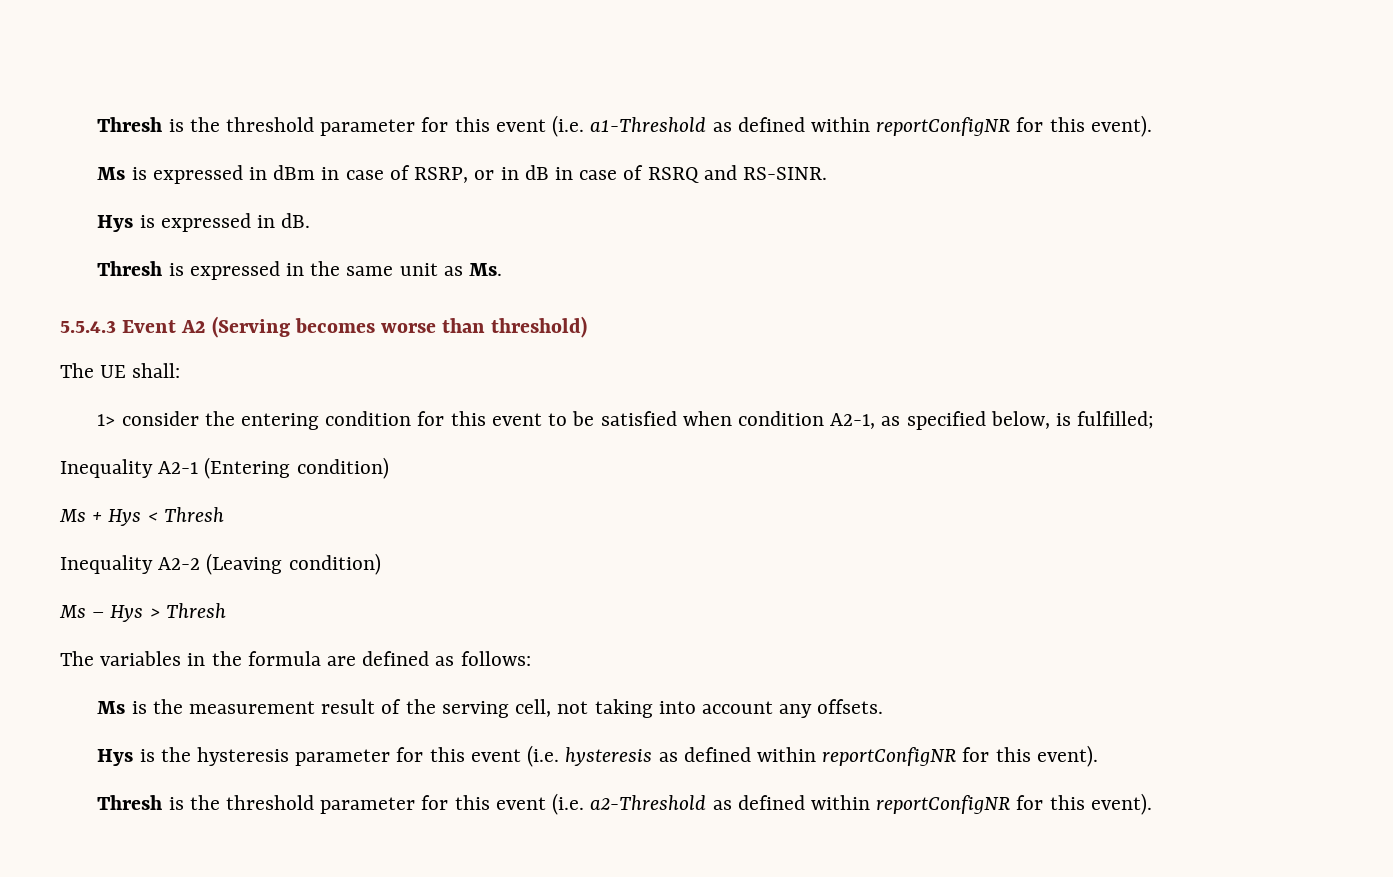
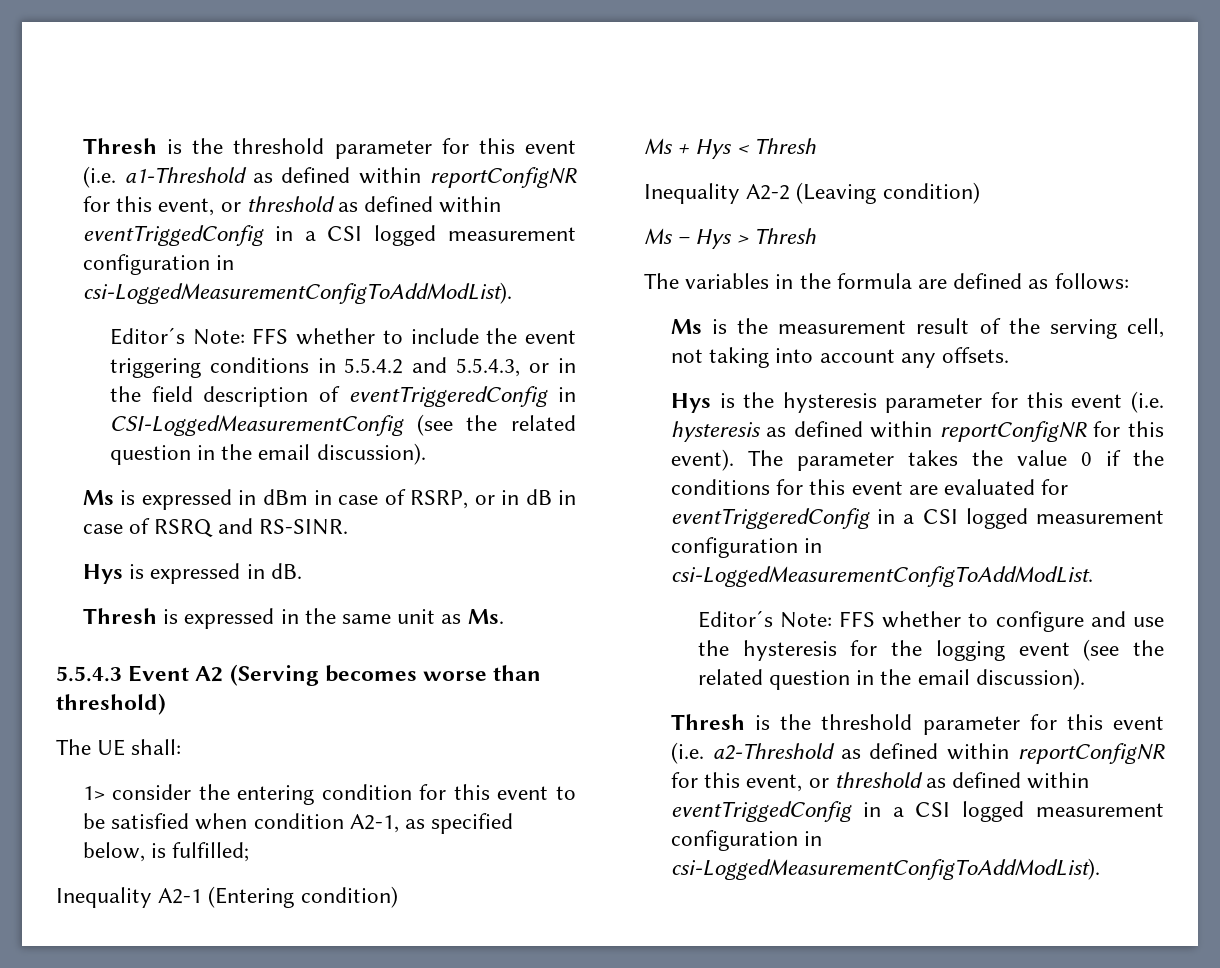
- Thresh is the threshold parameter for this event (i.e. a1-Threshold as defined within reportConfigNR for this event).
+ Thresh is the threshold parameter for this event (i.e. a1-Threshold as defined within reportConfigNR for this event, or threshold as defined within eventTriggedConfig in a CSI logged measurement configuration in csi-LoggedMeasurementConfigToAddModList).
+ Editor´s Note: FFS whether to include the event triggering conditions in 5.5.4.2 and 5.5.4.3, or in the field description of eventTriggeredConfig in CSI-LoggedMeasurementConfig (see the related question in the email discussion).
+ The parameter takes the value 0 if the conditions for this event are evaluated for eventTriggeredConfig in a CSI logged measurement configuration in csi-LoggedMeasurementConfigToAddModList.
+ Editor´s Note: FFS whether to configure and use the hysteresis for the logging event (see the related question in the email discussion).
- Thresh is the threshold parameter for this event (i.e. a2-Threshold as defined within reportConfigNR for this event).
+ Thresh is the threshold parameter for this event (i.e. a2-Threshold as defined within reportConfigNR for this event, or threshold as defined within eventTriggedConfig in a CSI logged measurement configuration in csi-LoggedMeasurementConfigToAddModList).

